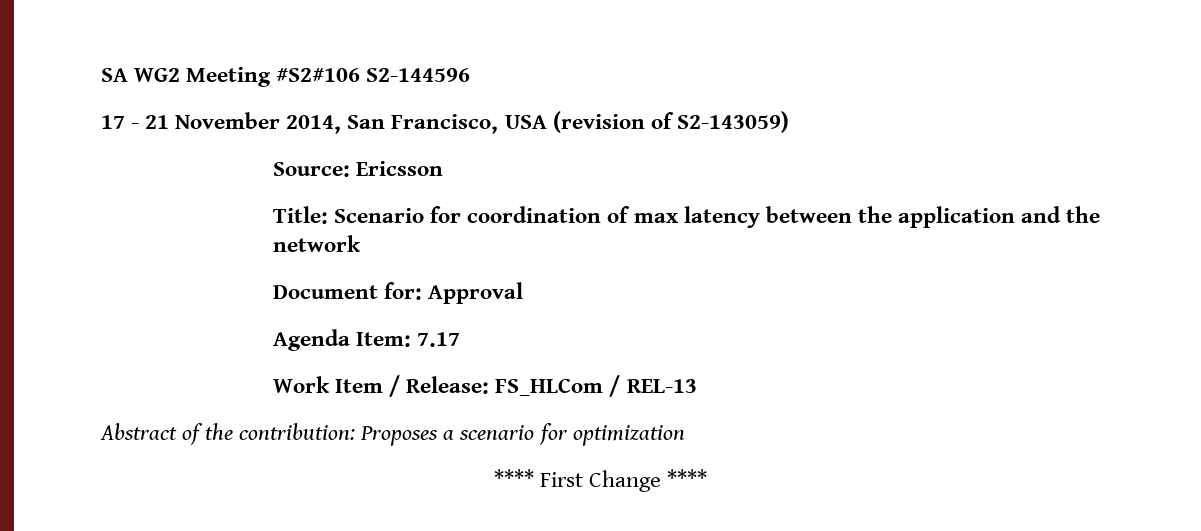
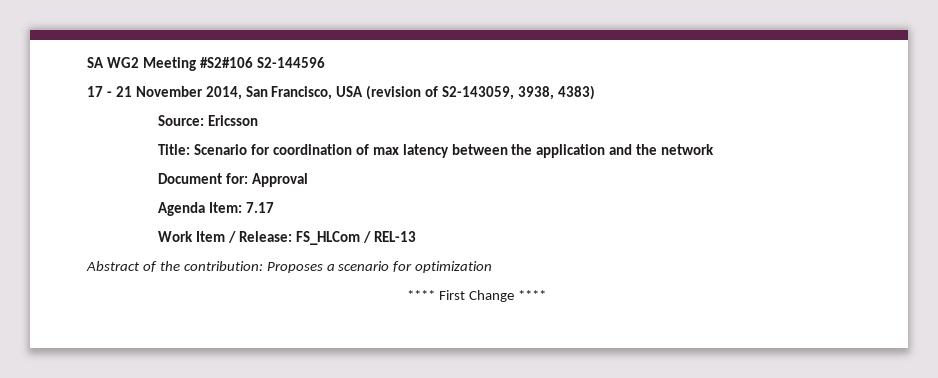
- 17 - 21 November 2014, San Francisco, USA (revision of S2-143059)
+ 17 - 21 November 2014, San Francisco, USA (revision of S2-143059, 3938, 4383)

